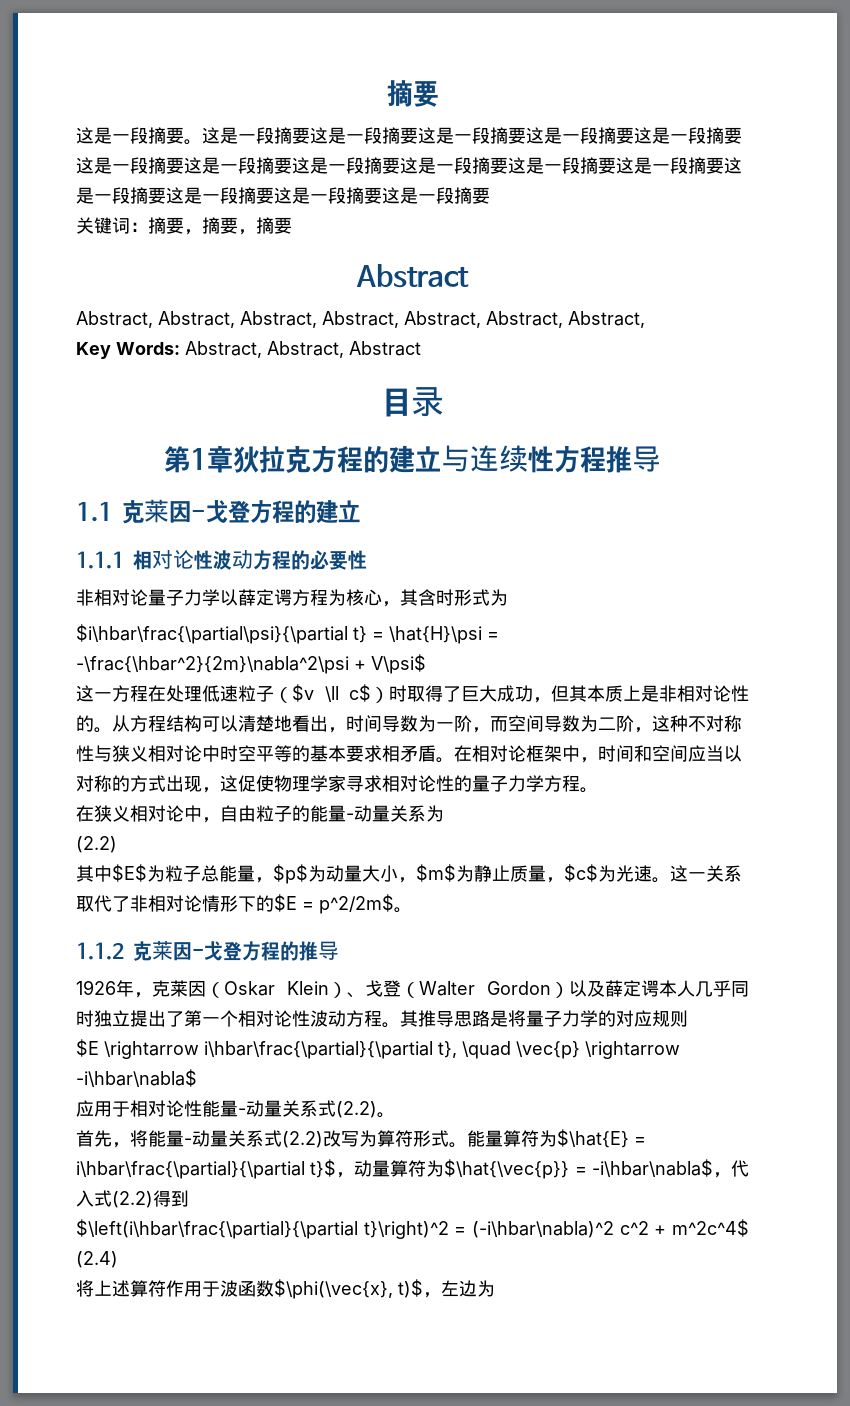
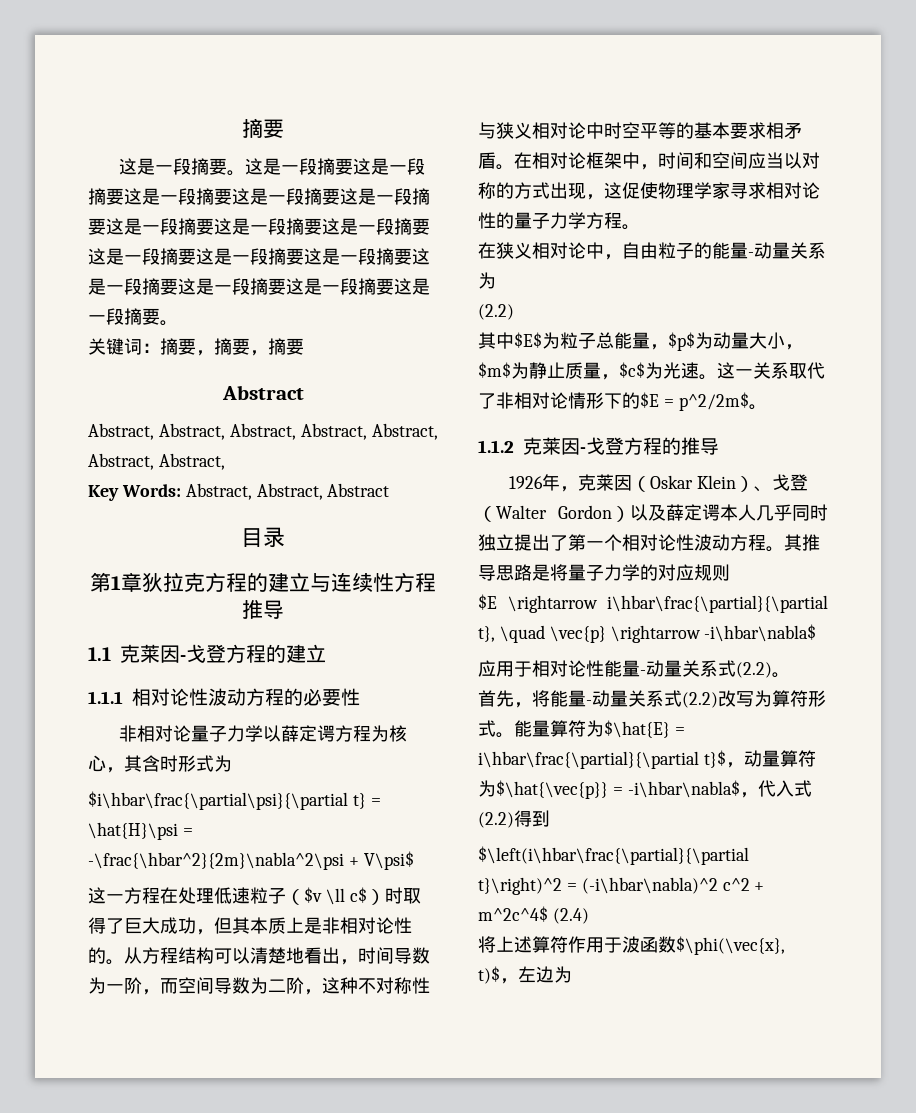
- 这是一段摘要这是一段摘要这是一段摘要这是一段摘要这是一段摘要这是一段摘要这是一段摘要这是一段摘要这是一段摘要这是一段摘要这是一段摘要这是一段摘要这是一段摘要这是一段摘要这是一段摘要
+ 这是一段摘要这是一段摘要这是一段摘要这是一段摘要这是一段摘要这是一段摘要这是一段摘要这是一段摘要这是一段摘要这是一段摘要这是一段摘要这是一段摘要这是一段摘要这是一段摘要这是一段摘要。

